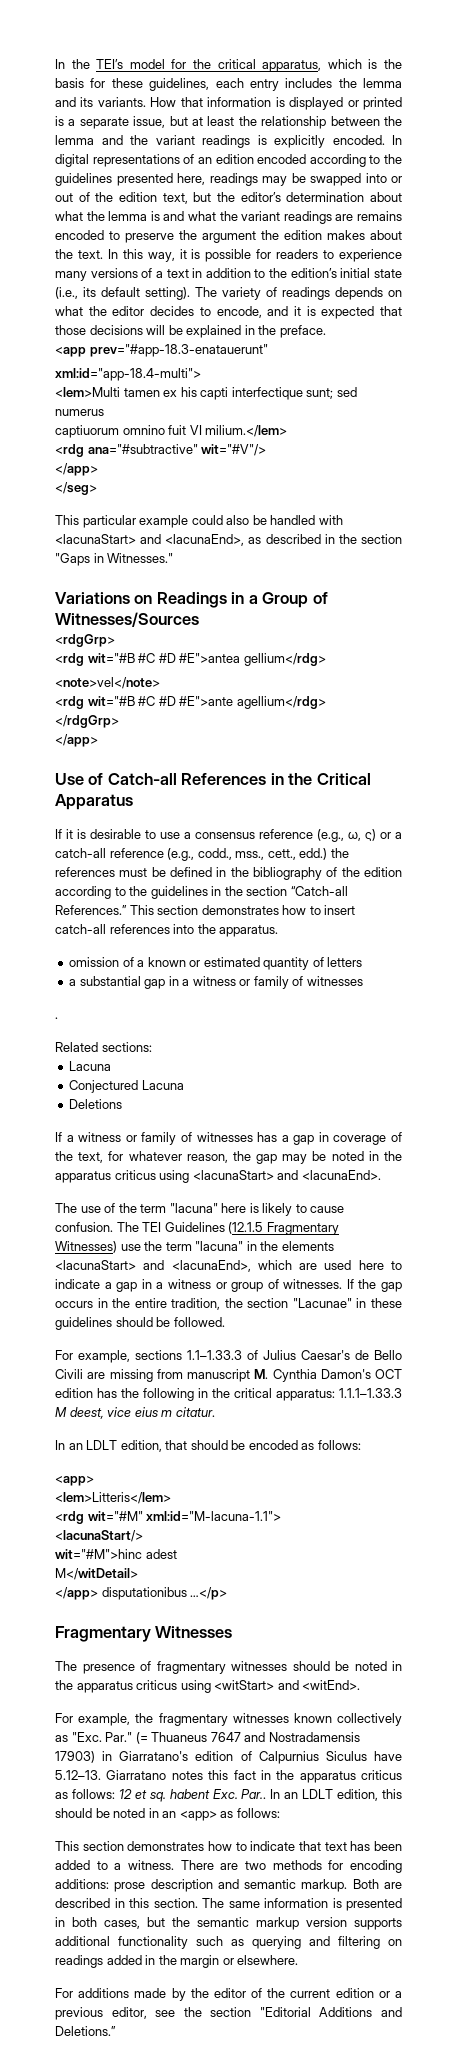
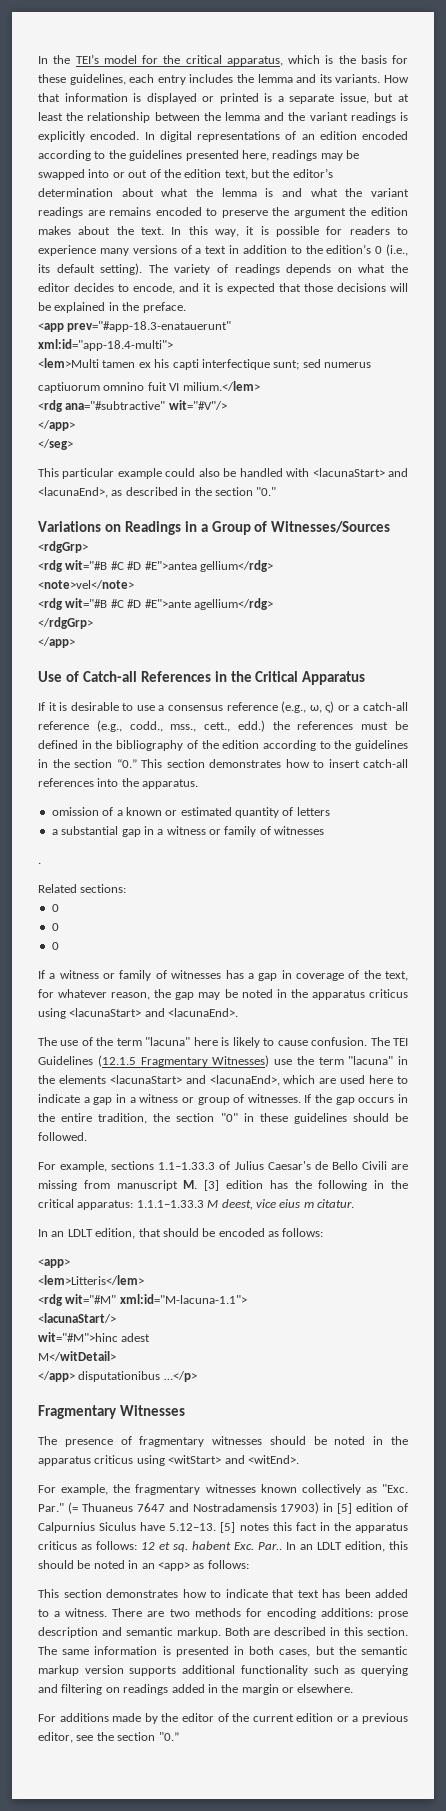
- In this way, it is possible for readers to experience many versions of a text in addition to the edition’s initial state (i.e., its default setting).
+ In this way, it is possible for readers to experience many versions of a text in addition to the edition’s 0 (i.e., its default setting).
- This particular example could also be handled with <lacunaStart> and <lacunaEnd>, as described in the section "Gaps in Witnesses."
+ This particular example could also be handled with <lacunaStart> and <lacunaEnd>, as described in the section "0."
- If it is desirable to use a consensus reference (e.g., ω, ς) or a catch-all reference (e.g., codd., mss., cett., edd.) the references must be defined in the bibliography of the edition according to the guidelines in the section “Catch-all References.” This section demonstrates how to insert catch-all references into the apparatus.
+ If it is desirable to use a consensus reference (e.g., ω, ς) or a catch-all reference (e.g., codd., mss., cett., edd.) the references must be defined in the bibliography of the edition according to the guidelines in the section “0.” This section demonstrates how to insert catch-all references into the apparatus.
  Related sections:
- Lacuna
- Conjectured Lacuna
- Deletions
+ 0
+ 0
+ 0
- If the gap occurs in the entire tradition, the section "Lacunae" in these guidelines should be followed.
+ If the gap occurs in the entire tradition, the section "0" in these guidelines should be followed.
- For example, sections 1.1–1.33.3 of Julius Caesar's de Bello Civili are missing from manuscript M. Cynthia Damon's OCT edition has the following in the critical apparatus: 1.1.1–1.33.3 M deest, vice eius m citatur.
+ For example, sections 1.1–1.33.3 of Julius Caesar's de Bello Civili are missing from manuscript M. [3] edition has the following in the critical apparatus: 1.1.1–1.33.3 M deest, vice eius m citatur.
- For example, the fragmentary witnesses known collectively as "Exc. Par." (= Thuaneus 7647 and Nostradamensis 17903) in Giarratano's edition of Calpurnius Siculus have 5.12–13. Giarratano notes this fact in the apparatus criticus as follows: 12 et sq. habent Exc. Par..
+ For example, the fragmentary witnesses known collectively as "Exc. Par." (= Thuaneus 7647 and Nostradamensis 17903) in [5] edition of Calpurnius Siculus have 5.12–13. [5] notes this fact in the apparatus criticus as follows: 12 et sq. habent Exc. Par..
- For additions made by the editor of the current edition or a previous editor, see the section "Editorial Additions and Deletions.”
+ For additions made by the editor of the current edition or a previous editor, see the section "0.”

